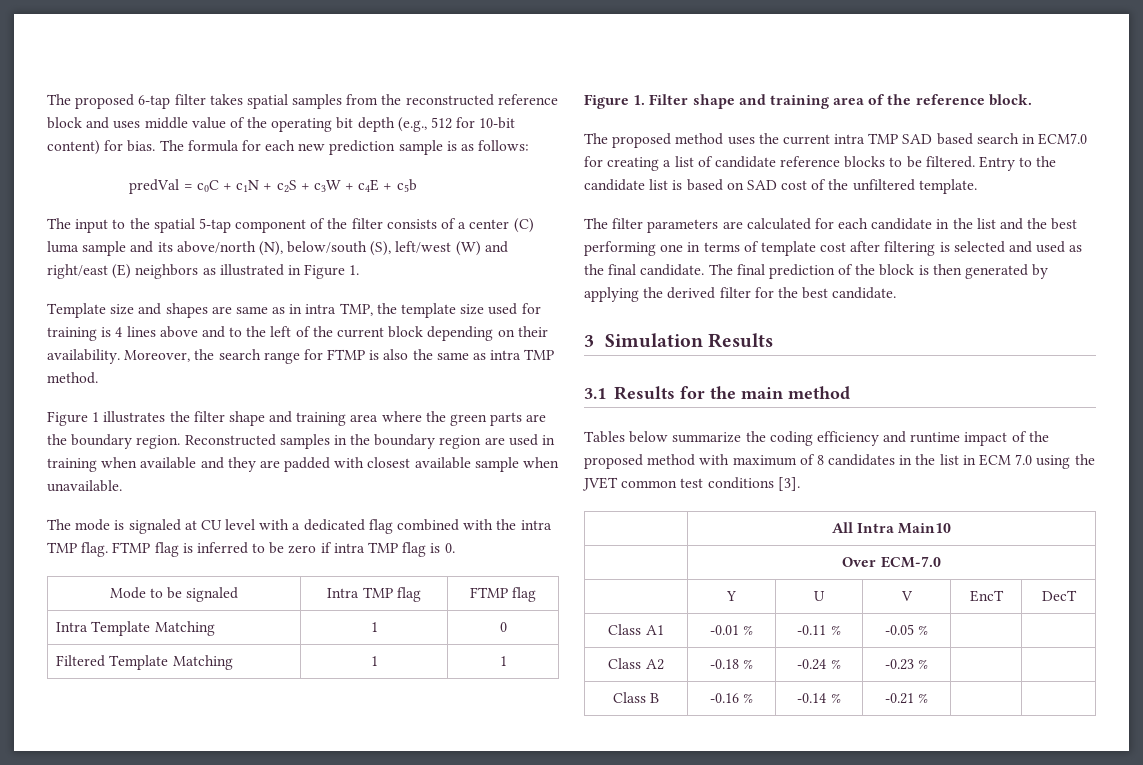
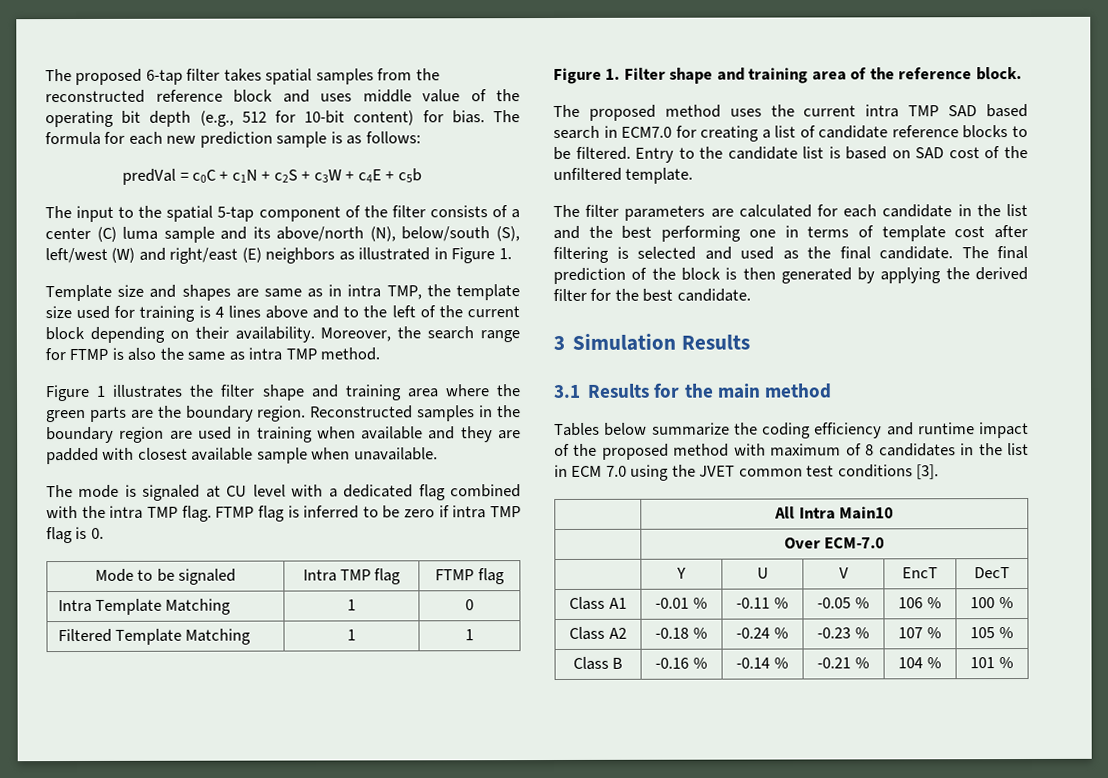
- Class A1 | -0.01 % | -0.11 % | -0.05 % | |
+ Class A1 | -0.01 % | -0.11 % | -0.05 % | 106 % | 100 %
- Class A2 | -0.18 % | -0.24 % | -0.23 % | |
+ Class A2 | -0.18 % | -0.24 % | -0.23 % | 107 % | 105 %
- Class B | -0.16 % | -0.14 % | -0.21 % | |
+ Class B | -0.16 % | -0.14 % | -0.21 % | 104 % | 101 %

